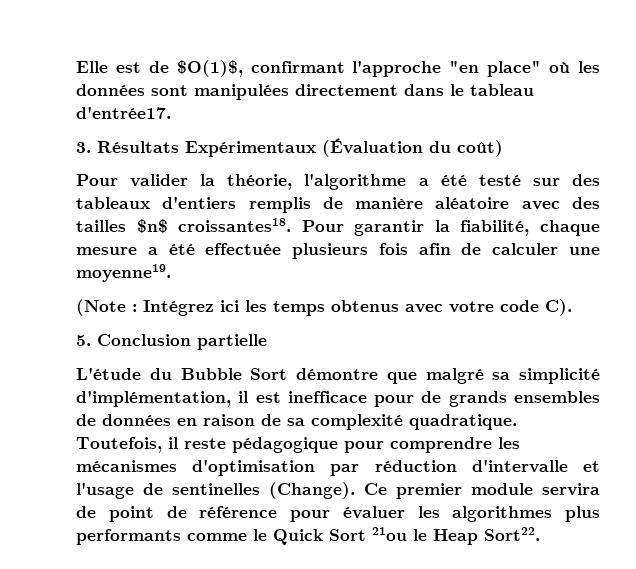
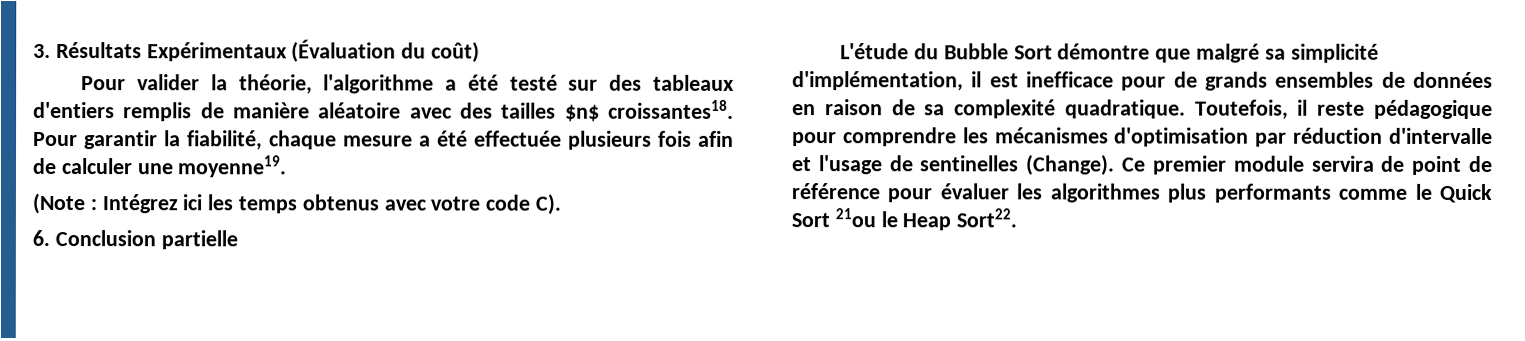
- Elle est de $O(1)$, confirmant l'approche "en place" où les données sont manipulées directement dans le tableau d'entrée17.
- 5. Conclusion partielle
+ 6. Conclusion partielle

